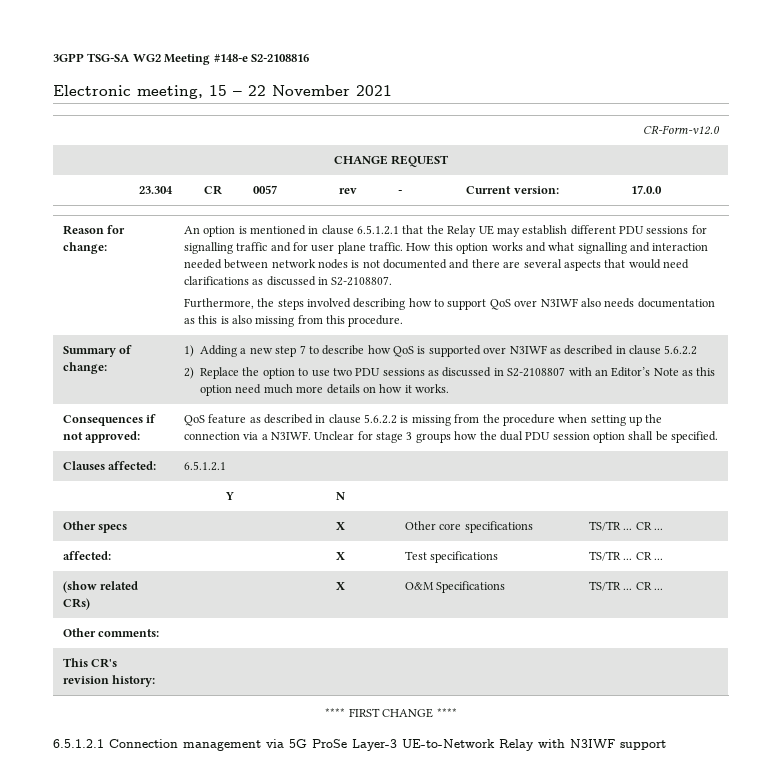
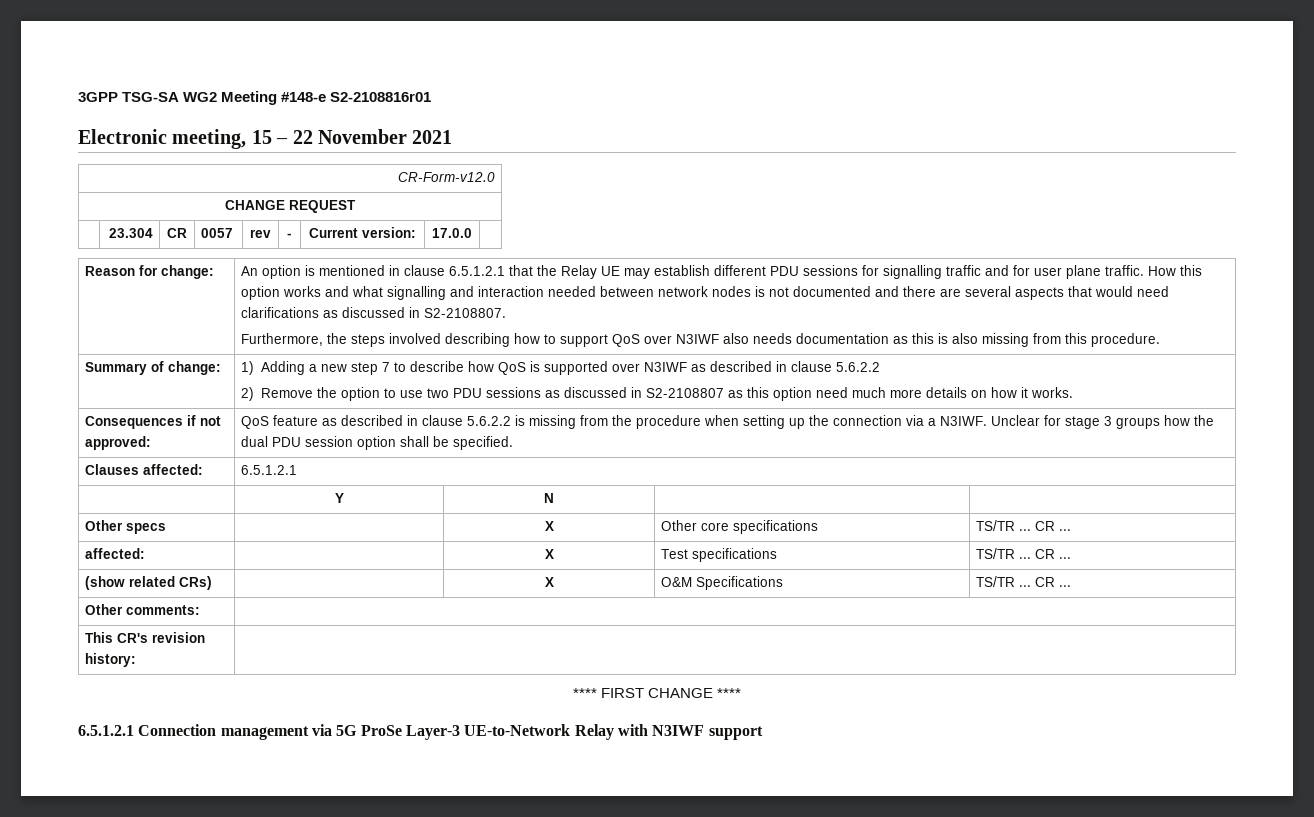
- 3GPP TSG-SA WG2 Meeting #148-e S2-2108816
+ 3GPP TSG-SA WG2 Meeting #148-e S2-2108816r01
- 2) Replace the option to use two PDU sessions as discussed in S2-2108807 with an Editor’s Note as this option need much more details on how it works.
+ 2) Remove the option to use two PDU sessions as discussed in S2-2108807 as this option need much more details on how it works.

